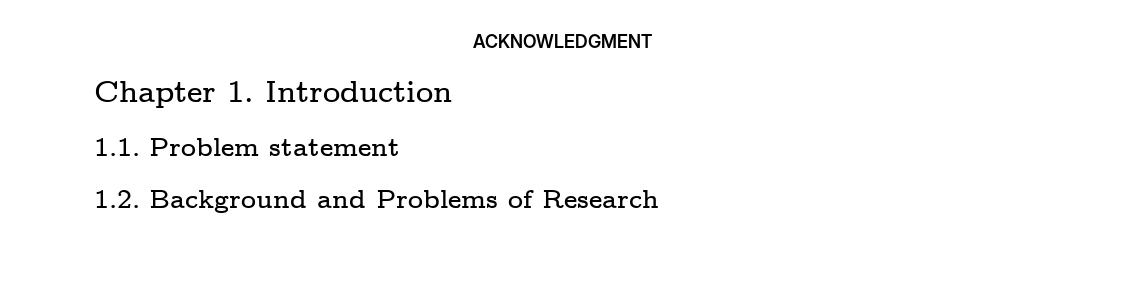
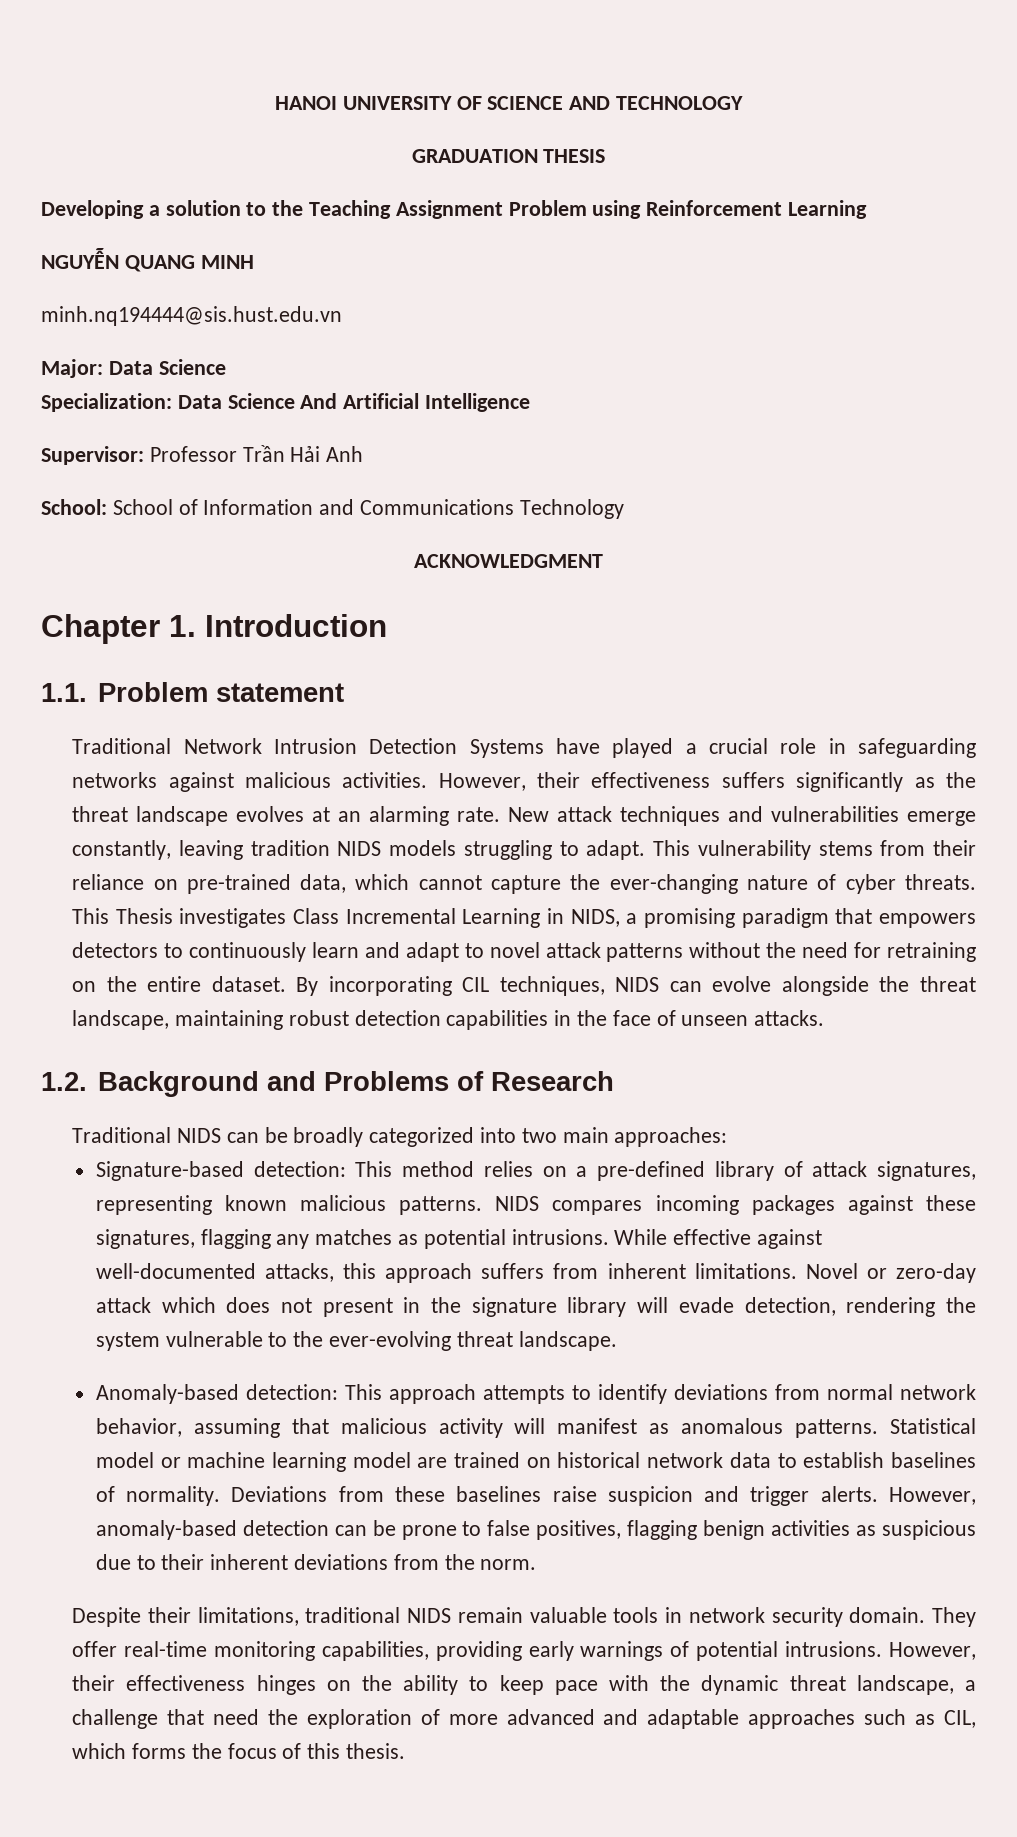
+ HANOI UNIVERSITY OF SCIENCE AND TECHNOLOGY
+ GRADUATION THESIS
+ Developing a solution to the Teaching Assignment Problem using Reinforcement Learning
+ NGUYỄN QUANG MINH
+ minh.nq194444@sis.hust.edu.vn
+ Major: Data Science
+ Specialization: Data Science And Artificial Intelligence
+ Supervisor: Professor Trần Hải Anh
+ School: School of Information and Communications Technology
+ Traditional Network Intrusion Detection Systems have played a crucial role in safeguarding networks against malicious activities. However, their effectiveness suffers significantly as the threat landscape evolves at an alarming rate. New attack techniques and vulnerabilities emerge constantly, leaving tradition NIDS models struggling to adapt. This vulnerability stems from their reliance on pre-trained data, which cannot capture the ever-changing nature of cyber threats. This Thesis investigates Class Incremental Learning in NIDS, a promising paradigm that empowers detectors to continuously learn and adapt to novel attack patterns without the need for retraining on the entire dataset. By incorporating CIL techniques, NIDS can evolve alongside the threat landscape, maintaining robust detection capabilities in the face of unseen attacks.
+ Traditional NIDS can be broadly categorized into two main approaches:
+ Signature-based detection: This method relies on a pre-defined library of attack signatures, representing known malicious patterns. NIDS compares incoming packages against these signatures, flagging any matches as potential intrusions. While effective against well-documented attacks, this approach suffers from inherent limitations. Novel or zero-day attack which does not present in the signature library will evade detection, rendering the system vulnerable to the ever-evolving threat landscape.
+ Anomaly-based detection: This approach attempts to identify deviations from normal network behavior, assuming that malicious activity will manifest as anomalous patterns. Statistical model or machine learning model are trained on historical network data to establish baselines of normality. Deviations from these baselines raise suspicion and trigger alerts. However, anomaly-based detection can be prone to false positives, flagging benign activities as suspicious due to their inherent deviations from the norm.
+ Despite their limitations, traditional NIDS remain valuable tools in network security domain. They offer real-time monitoring capabilities, providing early warnings of potential intrusions. However, their effectiveness hinges on the ability to keep pace with the dynamic threat landscape, a challenge that need the exploration of more advanced and adaptable approaches such as CIL, which forms the focus of this thesis.

